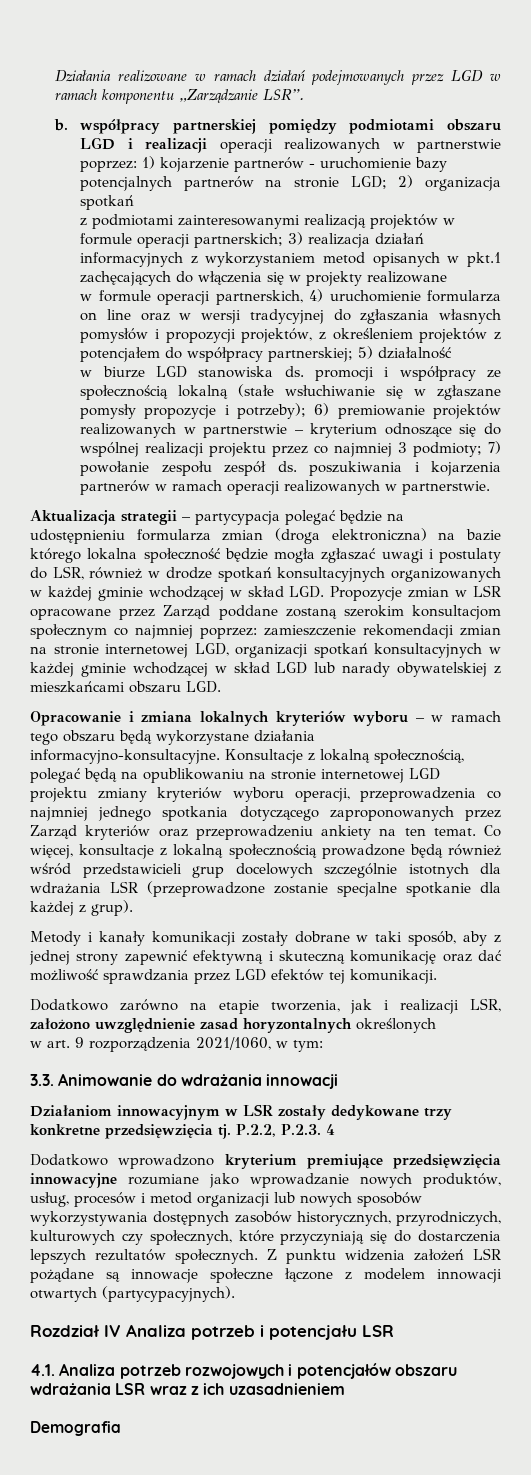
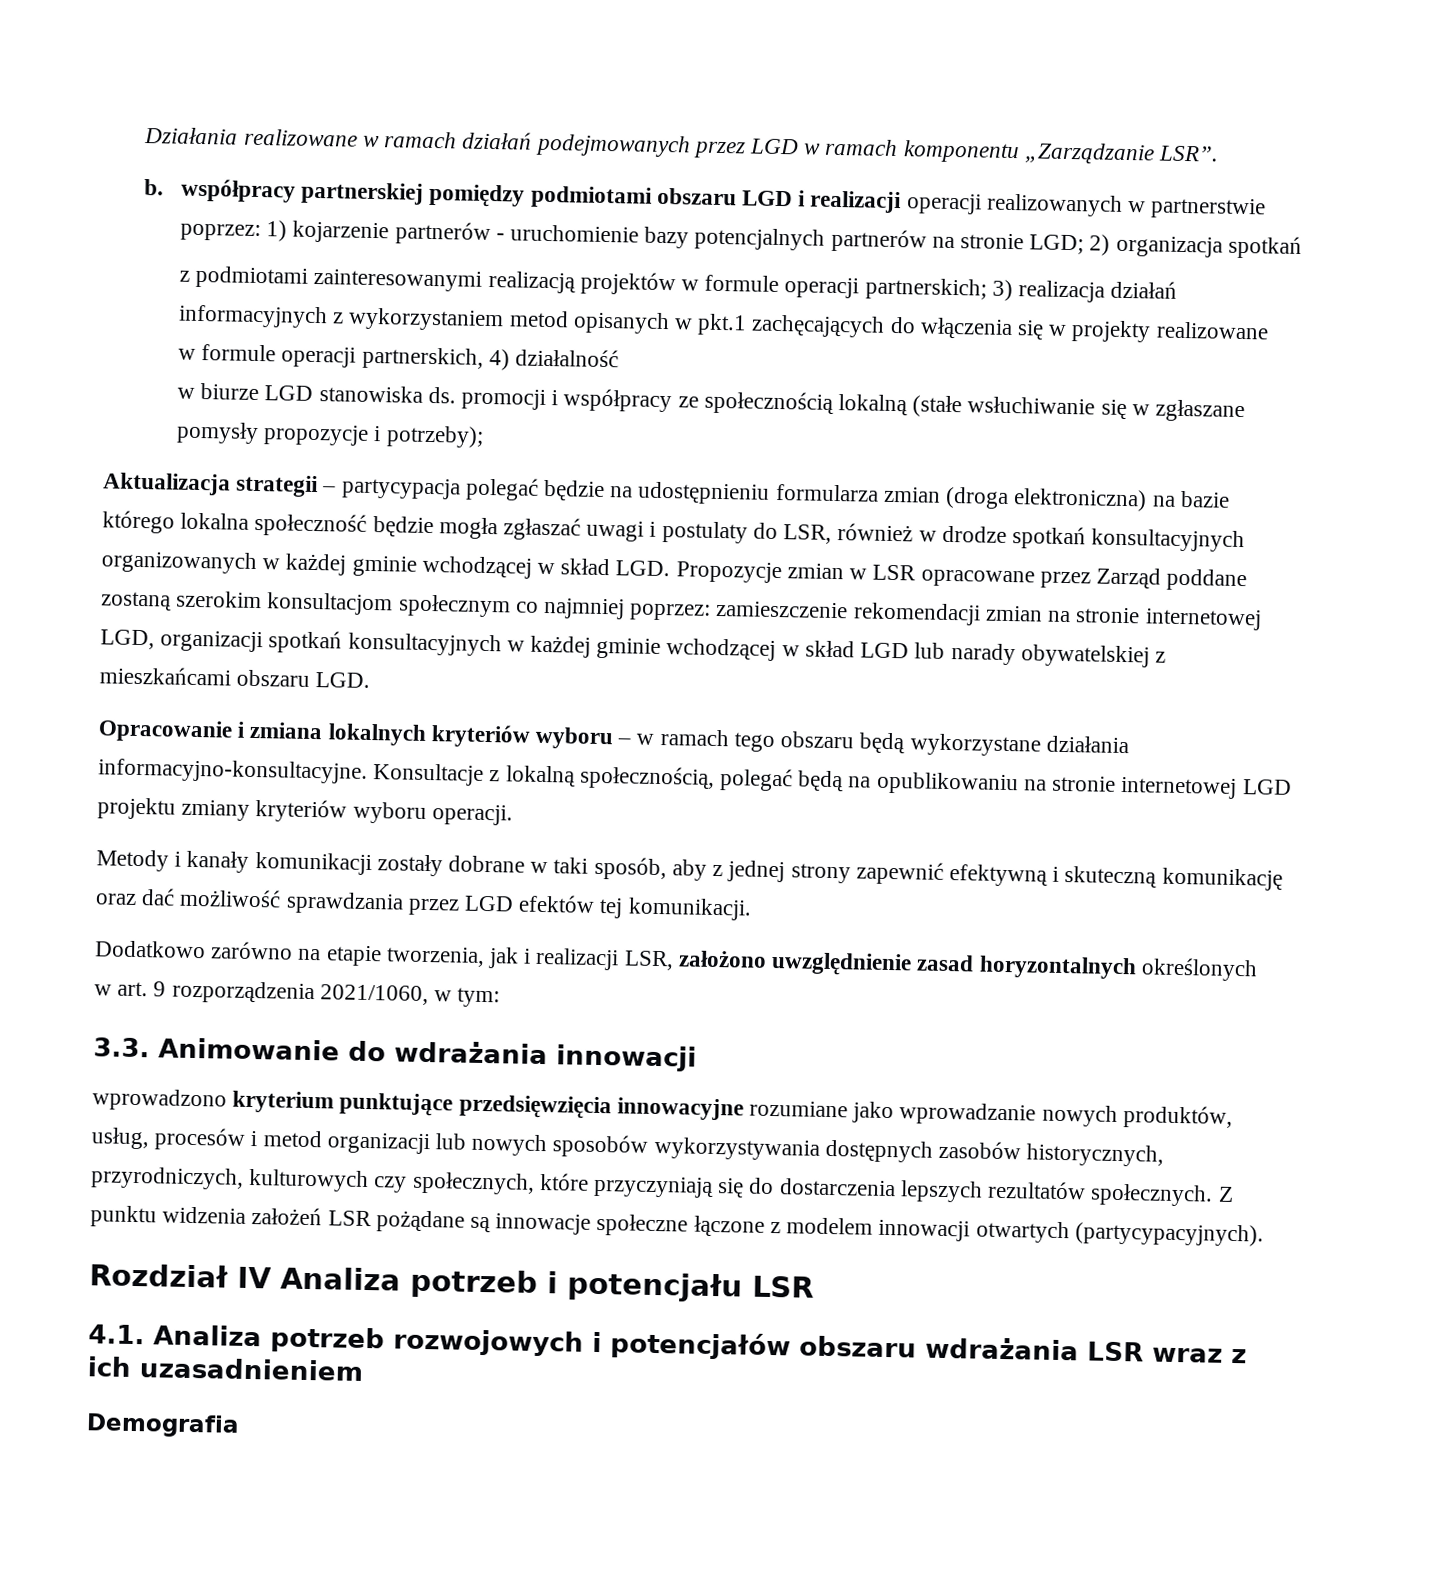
- w formule operacji partnerskich, 4) uruchomienie formularza on line oraz w wersji tradycyjnej do zgłaszania własnych pomysłów i propozycji projektów, z określeniem projektów z potencjałem do współpracy partnerskiej; 5) działalność
+ w formule operacji partnerskich, 4) działalność
- w biurze LGD stanowiska ds. promocji i współpracy ze społecznością lokalną (stałe wsłuchiwanie się w zgłaszane pomysły propozycje i potrzeby); 6) premiowanie projektów realizowanych w partnerstwie – kryterium odnoszące się do wspólnej realizacji projektu przez co najmniej 3 podmioty; 7) powołanie zespołu zespół ds. poszukiwania i kojarzenia partnerów w ramach operacji realizowanych w partnerstwie.
+ w biurze LGD stanowiska ds. promocji i współpracy ze społecznością lokalną (stałe wsłuchiwanie się w zgłaszane pomysły propozycje i potrzeby);
- Konsultacje z lokalną społecznością, polegać będą na opublikowaniu na stronie internetowej LGD projektu zmiany kryteriów wyboru operacji, przeprowadzenia co najmniej jednego spotkania dotyczącego zaproponowanych przez Zarząd kryteriów oraz przeprowadzeniu ankiety na ten temat. Co więcej, konsultacje z lokalną społecznością prowadzone będą również wśród przedstawicieli grup docelowych szczególnie istotnych dla wdrażania LSR (przeprowadzone zostanie specjalne spotkanie dla każdej z grup).
+ Konsultacje z lokalną społecznością, polegać będą na opublikowaniu na stronie internetowej LGD projektu zmiany kryteriów wyboru operacji.
- Działaniom innowacyjnym w LSR zostały dedykowane trzy konkretne przedsięwzięcia tj. P.2.2, P.2.3. 4
- Dodatkowo wprowadzono kryterium premiujące przedsięwzięcia innowacyjne rozumiane jako wprowadzanie nowych produktów, usług, procesów i metod organizacji lub nowych sposobów wykorzystywania dostępnych zasobów historycznych, przyrodniczych, kulturowych czy społecznych, które przyczyniają się do dostarczenia lepszych rezultatów społecznych.
+ wprowadzono kryterium punktujące przedsięwzięcia innowacyjne rozumiane jako wprowadzanie nowych produktów, usług, procesów i metod organizacji lub nowych sposobów wykorzystywania dostępnych zasobów historycznych, przyrodniczych, kulturowych czy społecznych, które przyczyniają się do dostarczenia lepszych rezultatów społecznych.

